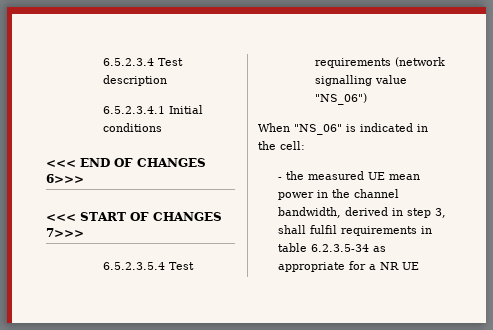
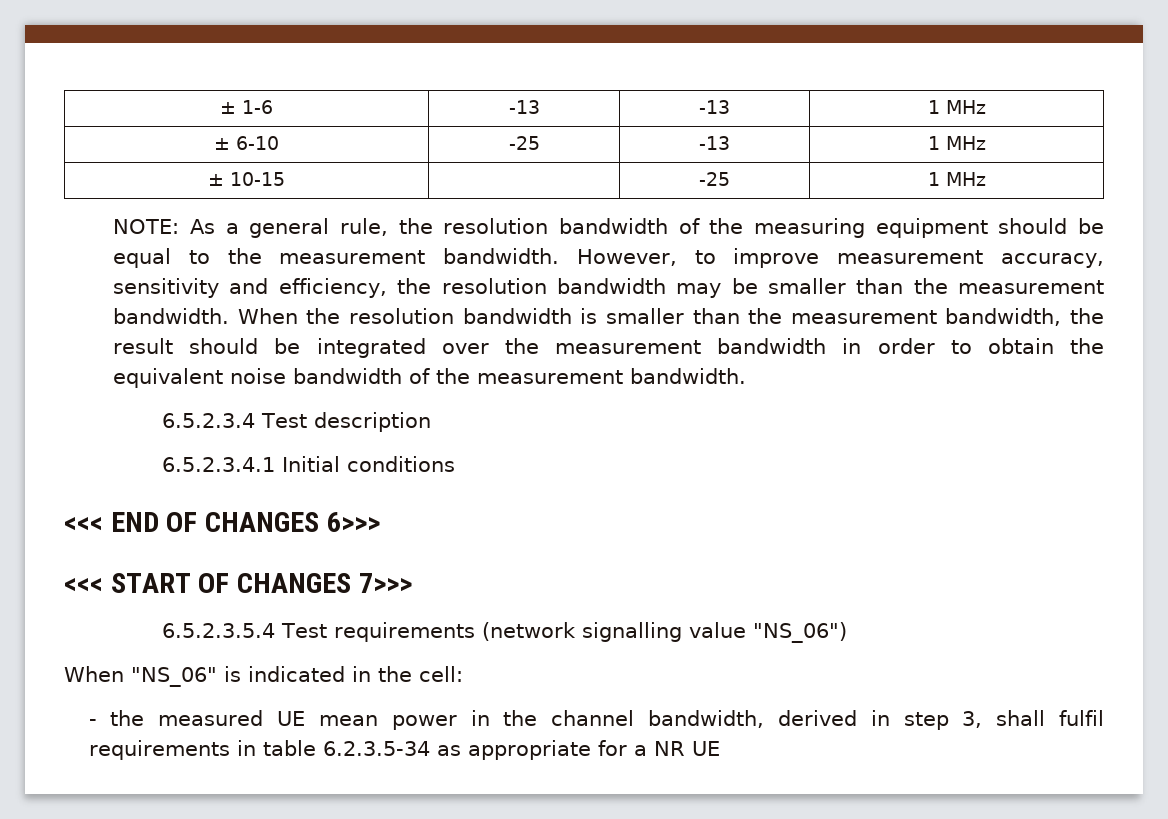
+ ± 1-6 | -13 | -13 | 1 MHz
+ ± 6-10 | -25 | -13 | 1 MHz
+ ± 10-15 | | -25 | 1 MHz
+ NOTE: As a general rule, the resolution bandwidth of the measuring equipment should be equal to the measurement bandwidth. However, to improve measurement accuracy, sensitivity and efficiency, the resolution bandwidth may be smaller than the measurement bandwidth. When the resolution bandwidth is smaller than the measurement bandwidth, the result should be integrated over the measurement bandwidth in order to obtain the equivalent noise bandwidth of the measurement bandwidth.

